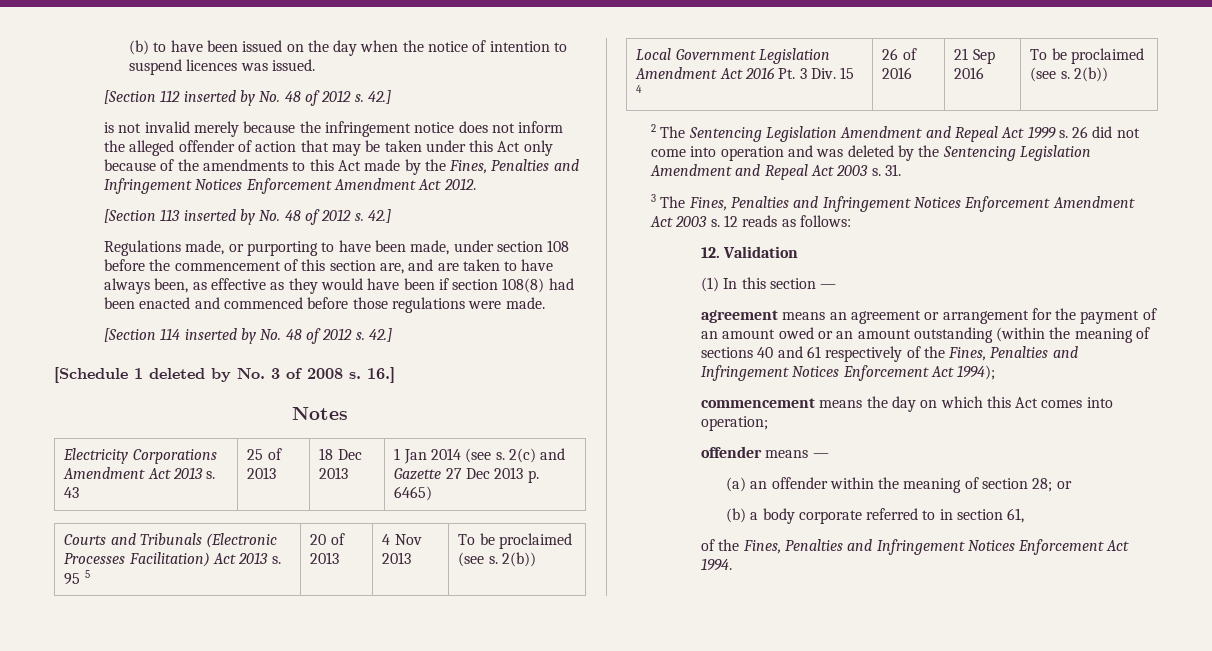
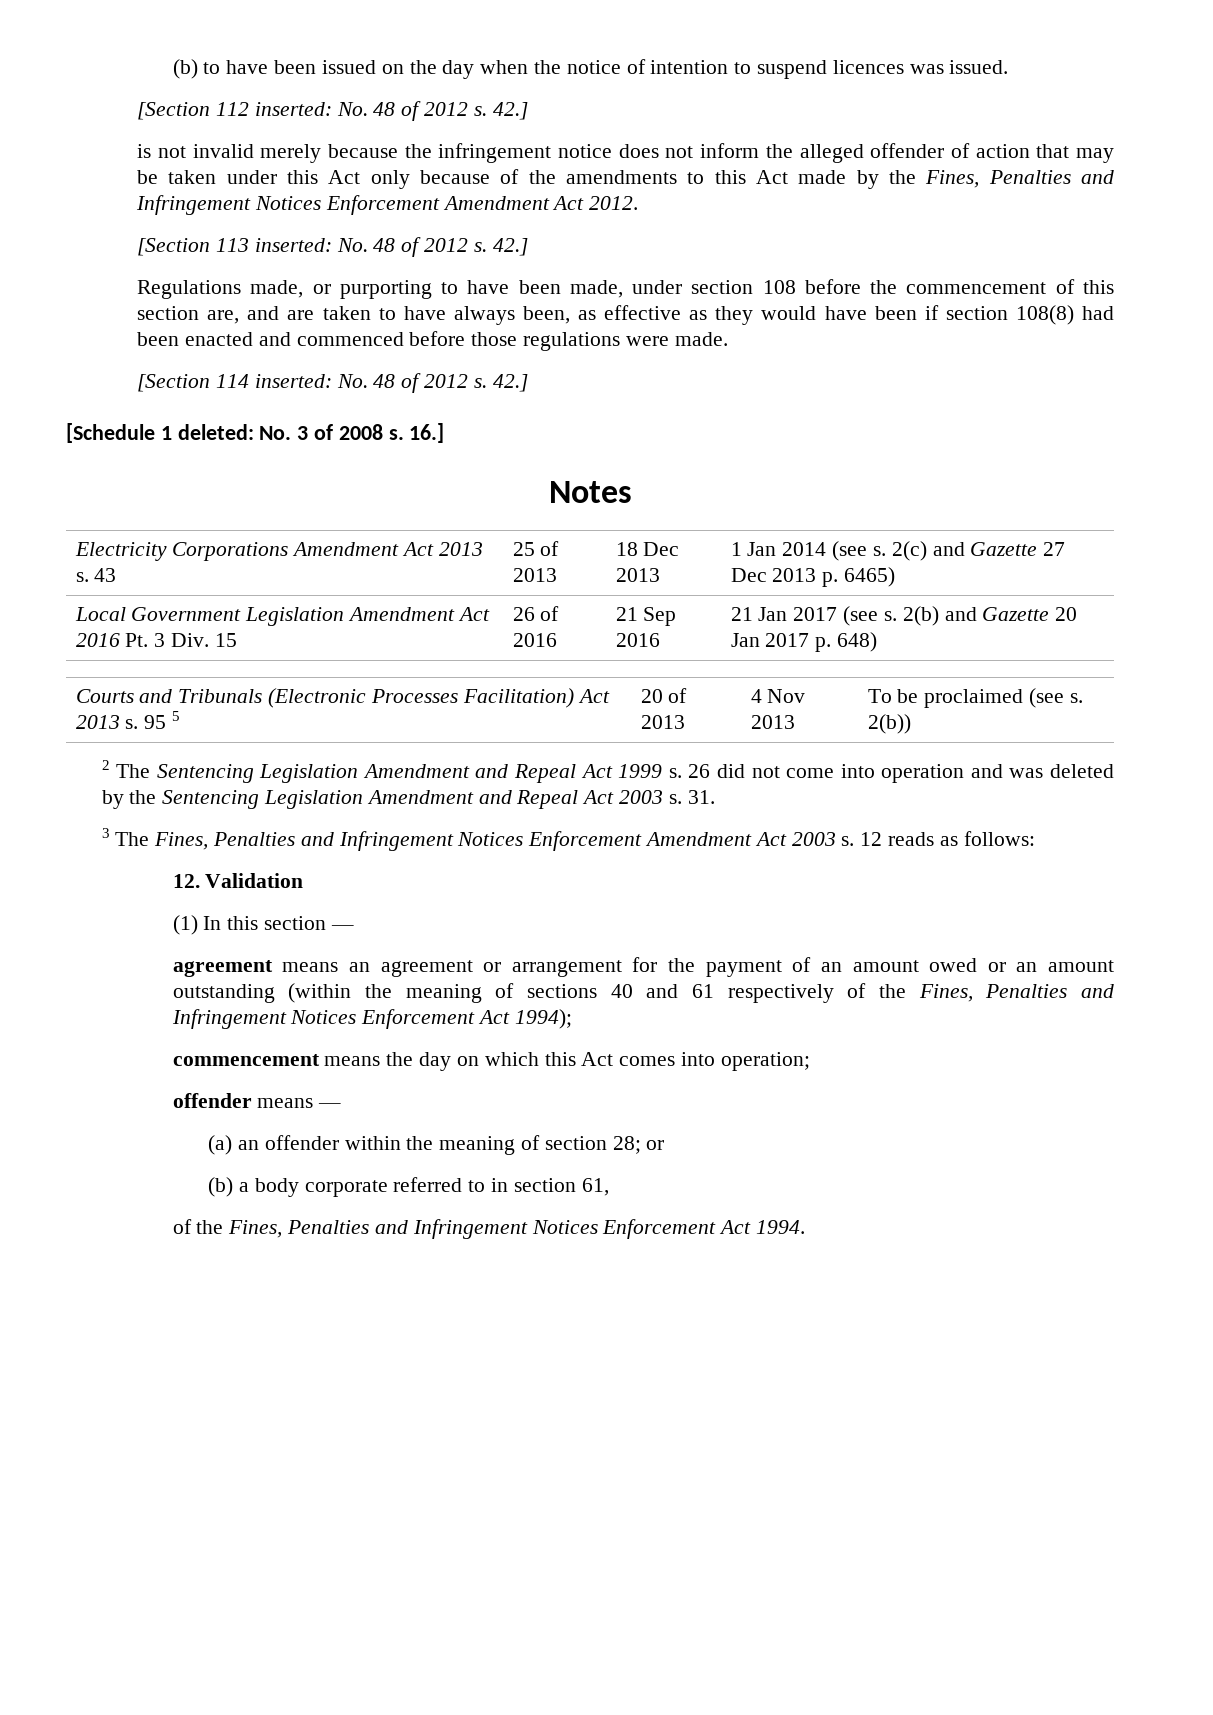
- [Section 112 inserted by No. 48 of 2012 s.
+ [Section 112 inserted: No. 48 of 2012 s.
- [Section 113 inserted by No. 48 of 2012 s.
+ [Section 113 inserted: No. 48 of 2012 s.
- [Section 114 inserted by No. 48 of 2012 s.
+ [Section 114 inserted: No. 48 of 2012 s.
- [Schedule 1 deleted by No. 3 of 2008 s.
+ [Schedule 1 deleted: No. 3 of 2008 s.
+ Local Government Legislation Amendment Act 2016 Pt. 3 Div. 15 | 26 of 2016 | 21 Sep 2016 | 21 Jan 2017 (see s. 2(b) and Gazette 20 Jan 2017 p. 648)
- Local Government Legislation Amendment Act 2016 Pt. 3 Div. 15 4 | 26 of 2016 | 21 Sep 2016 | To be proclaimed (see s. 2(b))

